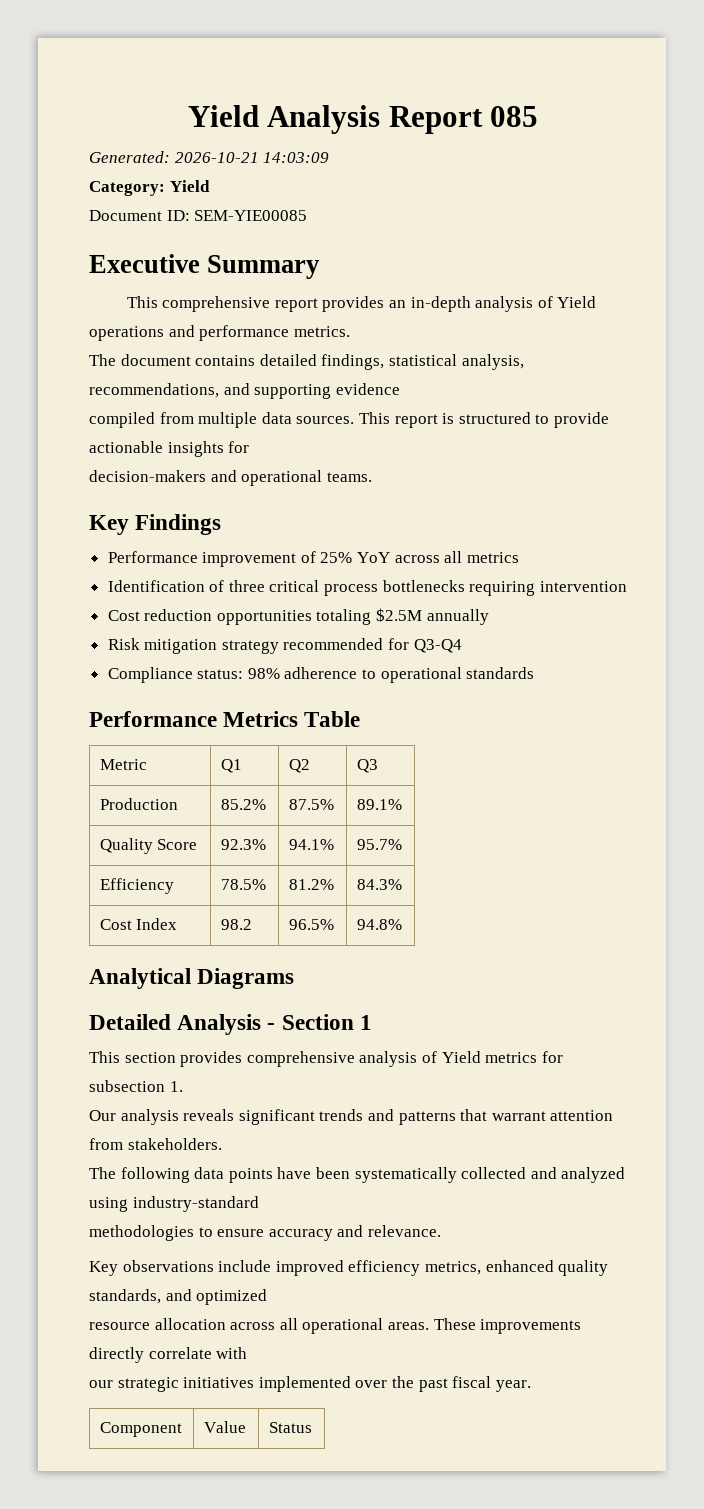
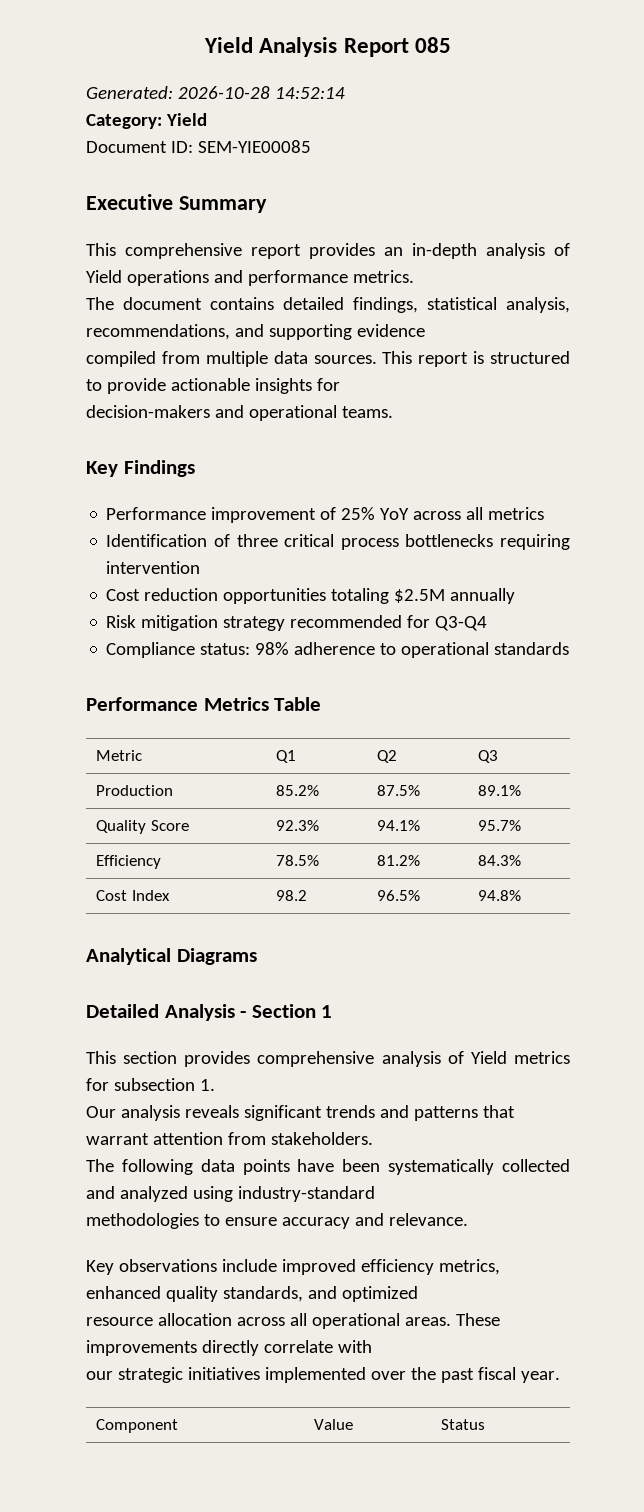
- Generated: 2026-10-21 14:03:09
+ Generated: 2026-10-28 14:52:14

